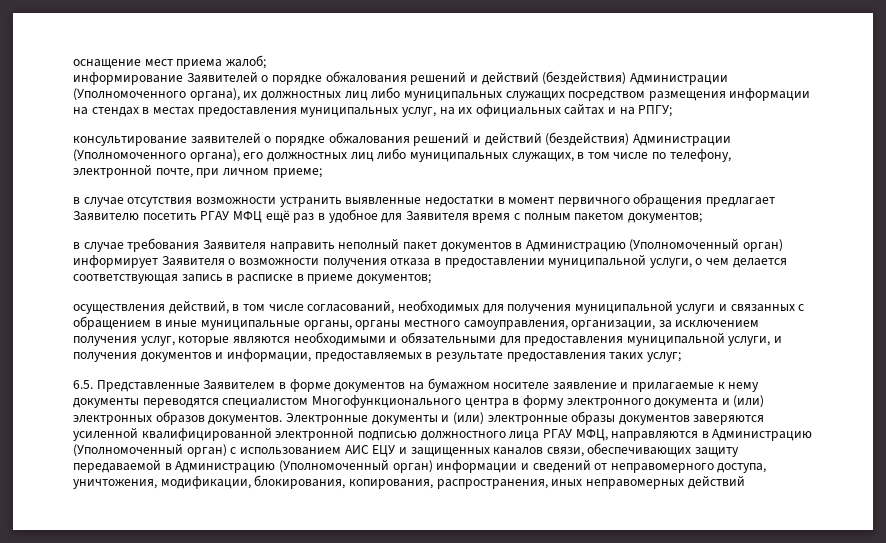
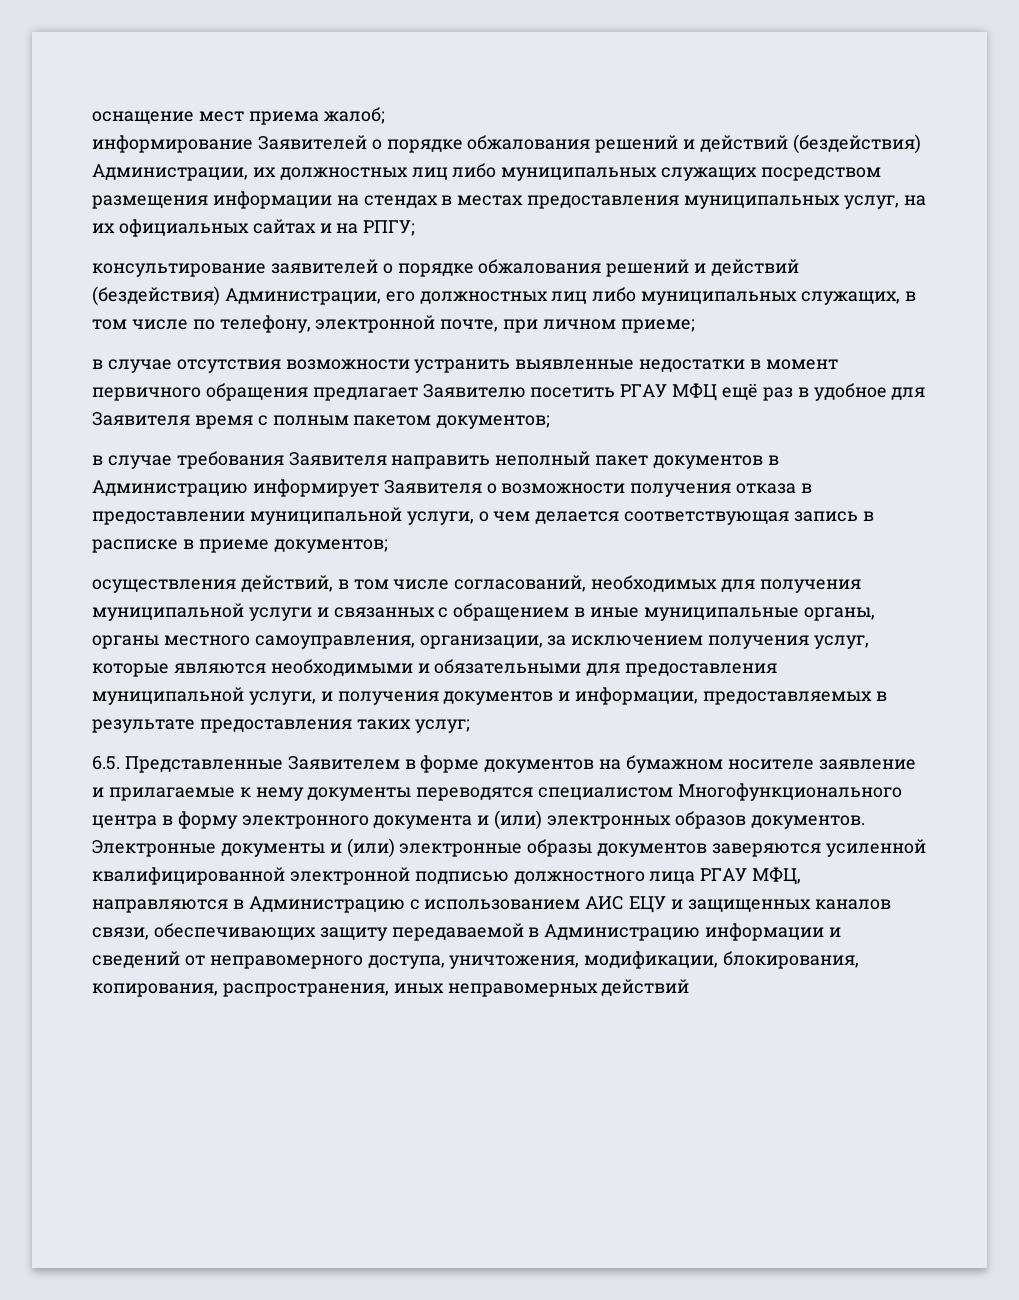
- информирование Заявителей о порядке обжалования решений и действий (бездействия) Администрации (Уполномоченного органа), их должностных лиц либо муниципальных служащих посредством размещения информации на стендах в местах предоставления муниципальных услуг, на их официальных сайтах и на РПГУ;
+ информирование Заявителей о порядке обжалования решений и действий (бездействия) Администрации, их должностных лиц либо муниципальных служащих посредством размещения информации на стендах в местах предоставления муниципальных услуг, на их официальных сайтах и на РПГУ;
- консультирование заявителей о порядке обжалования решений и действий (бездействия) Администрации (Уполномоченного органа), его должностных лиц либо муниципальных служащих, в том числе по телефону, электронной почте, при личном приеме;
+ консультирование заявителей о порядке обжалования решений и действий (бездействия) Администрации, его должностных лиц либо муниципальных служащих, в том числе по телефону, электронной почте, при личном приеме;
- в случае требования Заявителя направить неполный пакет документов в Администрацию (Уполномоченный орган) информирует Заявителя о возможности получения отказа в предоставлении муниципальной услуги, о чем делается соответствующая запись в расписке в приеме документов;
+ в случае требования Заявителя направить неполный пакет документов в Администрацию информирует Заявителя о возможности получения отказа в предоставлении муниципальной услуги, о чем делается соответствующая запись в расписке в приеме документов;
- Электронные документы и (или) электронные образы документов заверяются усиленной квалифицированной электронной подписью должностного лица РГАУ МФЦ, направляются в Администрацию (Уполномоченный орган) с использованием АИС ЕЦУ и защищенных каналов связи, обеспечивающих защиту передаваемой в Администрацию (Уполномоченный орган) информации и сведений от неправомерного доступа, уничтожения, модификации, блокирования, копирования, распространения, иных неправомерных действий
+ Электронные документы и (или) электронные образы документов заверяются усиленной квалифицированной электронной подписью должностного лица РГАУ МФЦ, направляются в Администрацию с использованием АИС ЕЦУ и защищенных каналов связи, обеспечивающих защиту передаваемой в Администрацию информации и сведений от неправомерного доступа, уничтожения, модификации, блокирования, копирования, распространения, иных неправомерных действий

